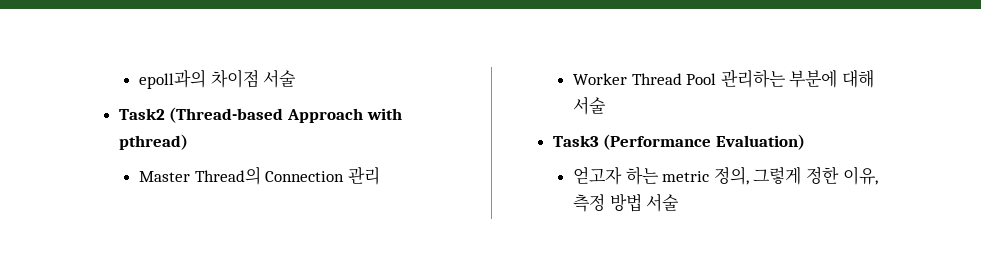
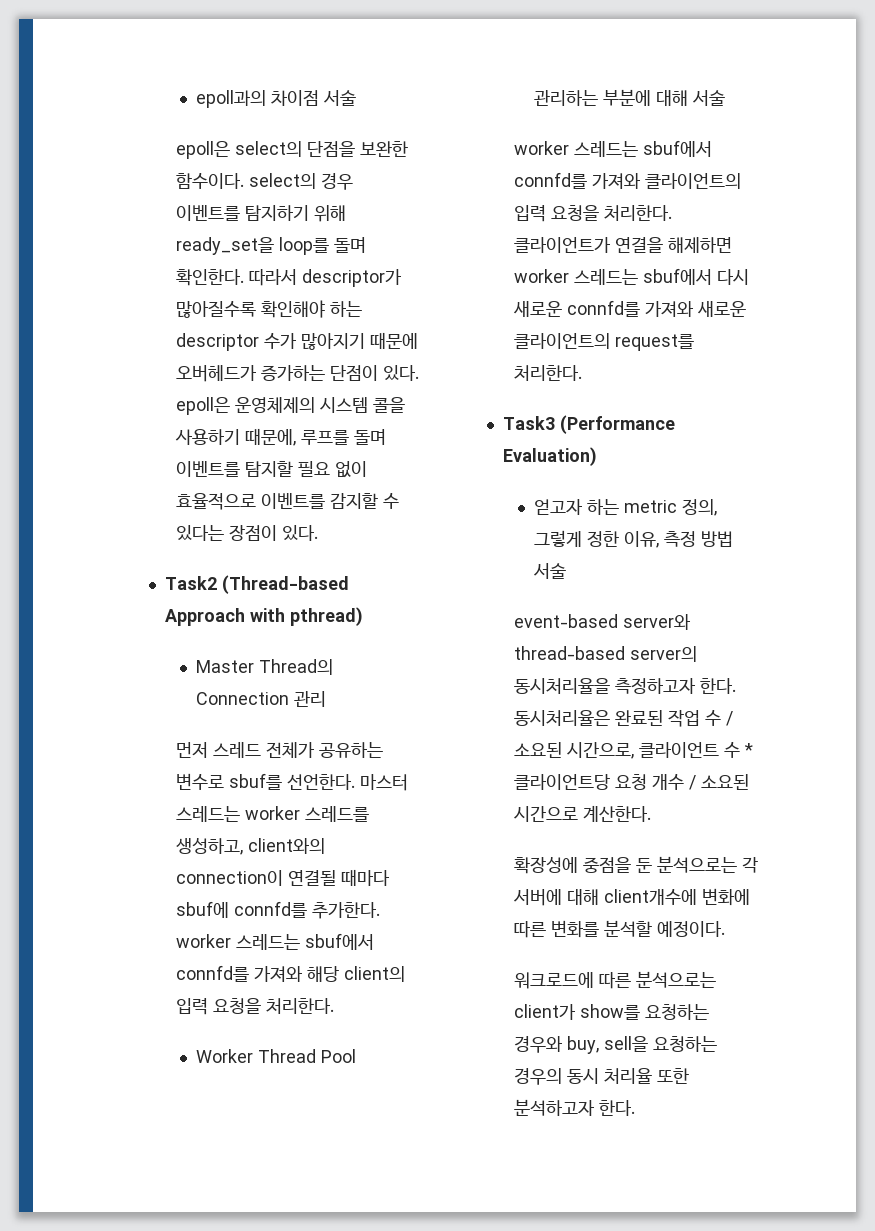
+ epoll은 select의 단점을 보완한 함수이다. select의 경우 이벤트를 탐지하기 위해 ready_set을 loop를 돌며 확인한다. 따라서 descriptor가 많아질수록 확인해야 하는 descriptor 수가 많아지기 때문에 오버헤드가 증가하는 단점이 있다. epoll은 운영체제의 시스템 콜을 사용하기 때문에, 루프를 돌며 이벤트를 탐지할 필요 없이 효율적으로 이벤트를 감지할 수 있다는 장점이 있다.
+ 먼저 스레드 전체가 공유하는 변수로 sbuf를 선언한다. 마스터 스레드는 worker 스레드를 생성하고, client와의 connection이 연결될 때마다 sbuf에 connfd를 추가한다. worker 스레드는 sbuf에서 connfd를 가져와 해당 client의 입력 요청을 처리한다.
+ worker 스레드는 sbuf에서 connfd를 가져와 클라이언트의 입력 요청을 처리한다. 클라이언트가 연결을 해제하면 worker 스레드는 sbuf에서 다시 새로운 connfd를 가져와 새로운 클라이언트의 request를 처리한다.
+ event-based server와 thread-based server의 동시처리율을 측정하고자 한다. 동시처리율은 완료된 작업 수 / 소요된 시간으로, 클라이언트 수 * 클라이언트당 요청 개수 / 소요된 시간으로 계산한다.
+ 확장성에 중점을 둔 분석으로는 각 서버에 대해 client개수에 변화에 따른 변화를 분석할 예정이다.
+ 워크로드에 따른 분석으로는 client가 show를 요청하는 경우와 buy, sell을 요청하는 경우의 동시 처리율 또한 분석하고자 한다.

